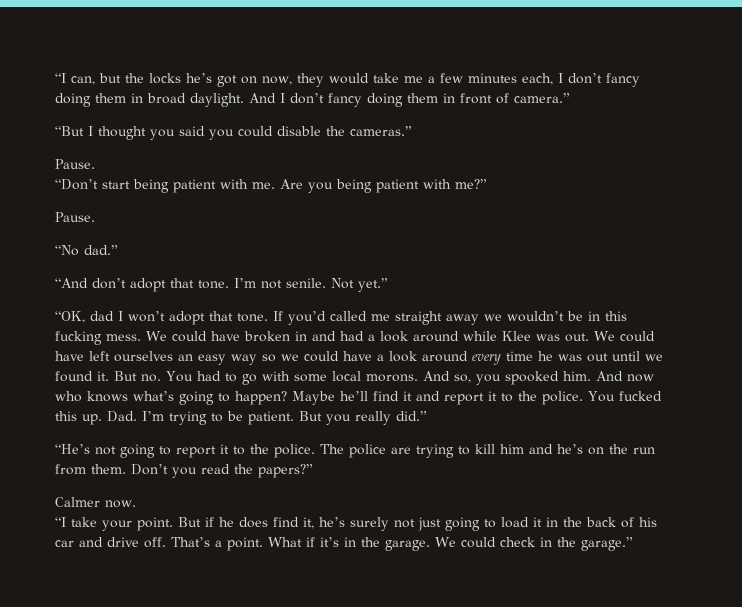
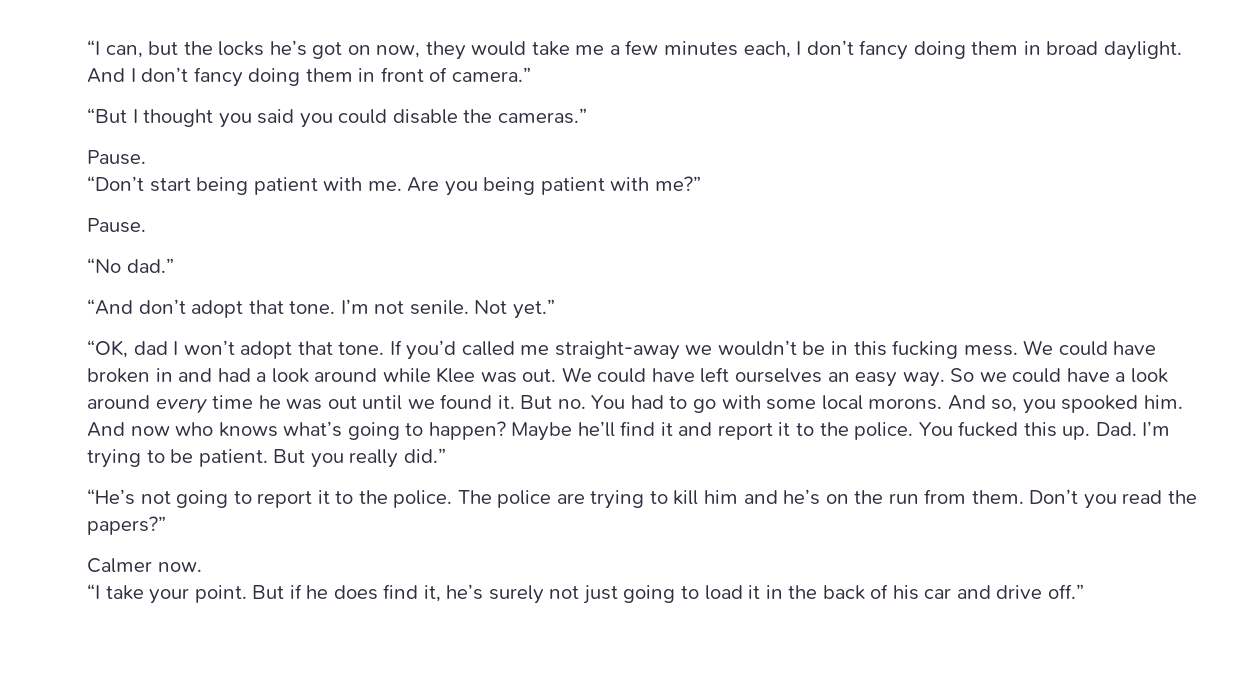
- If you’d called me straight away we wouldn’t be in this fucking mess.
+ If you’d called me straight-away we wouldn’t be in this fucking mess.
- We could have left ourselves an easy way so we could have a look around every time he was out until we found it.
+ We could have left ourselves an easy way. So we could have a look around every time he was out until we found it.
- But if he does find it, he’s surely not just going to load it in the back of his car and drive off. That’s a point. What if it’s in the garage. We could check in the garage.”
+ But if he does find it, he’s surely not just going to load it in the back of his car and drive off.”

